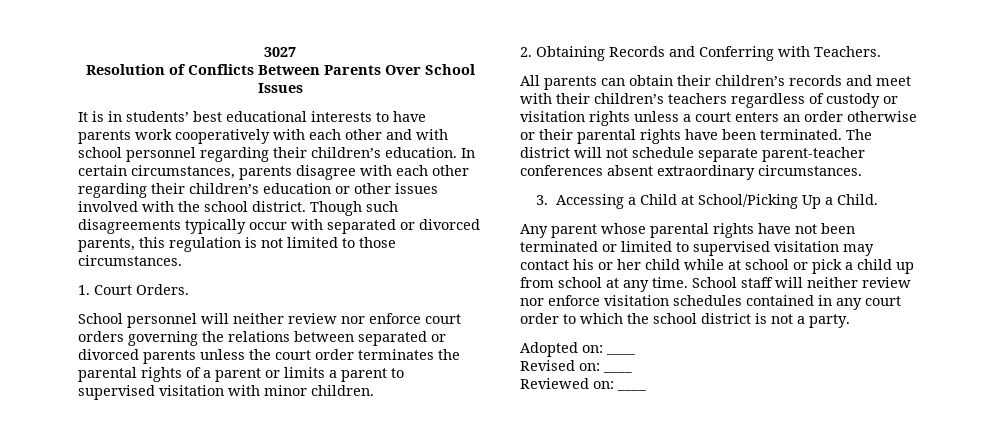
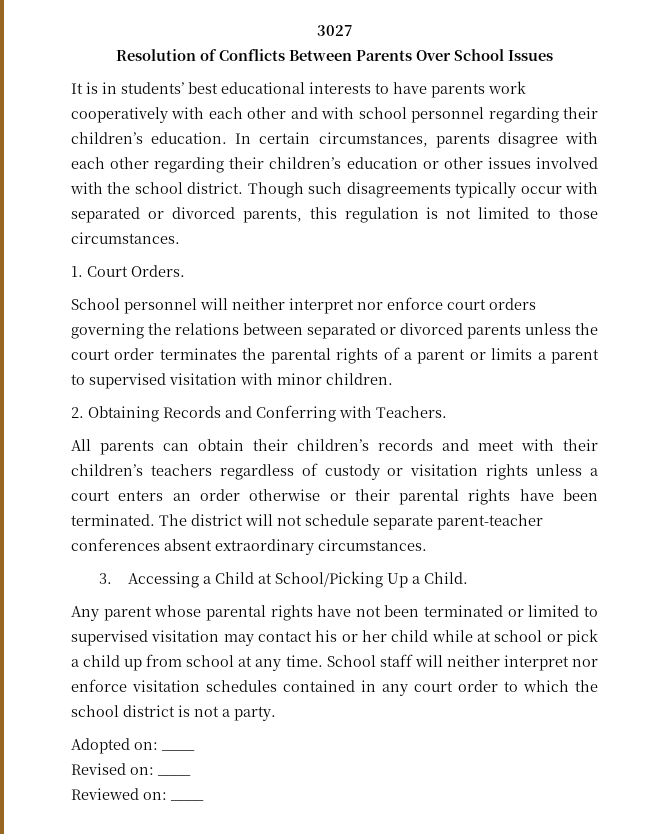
- School personnel will neither review nor enforce court orders governing the relations between separated or divorced parents unless the court order terminates the parental rights of a parent or limits a parent to supervised visitation with minor children.
+ School personnel will neither interpret nor enforce court orders governing the relations between separated or divorced parents unless the court order terminates the parental rights of a parent or limits a parent to supervised visitation with minor children.
- School staff will neither review nor enforce visitation schedules contained in any court order to which the school district is not a party.
+ School staff will neither interpret nor enforce visitation schedules contained in any court order to which the school district is not a party.

